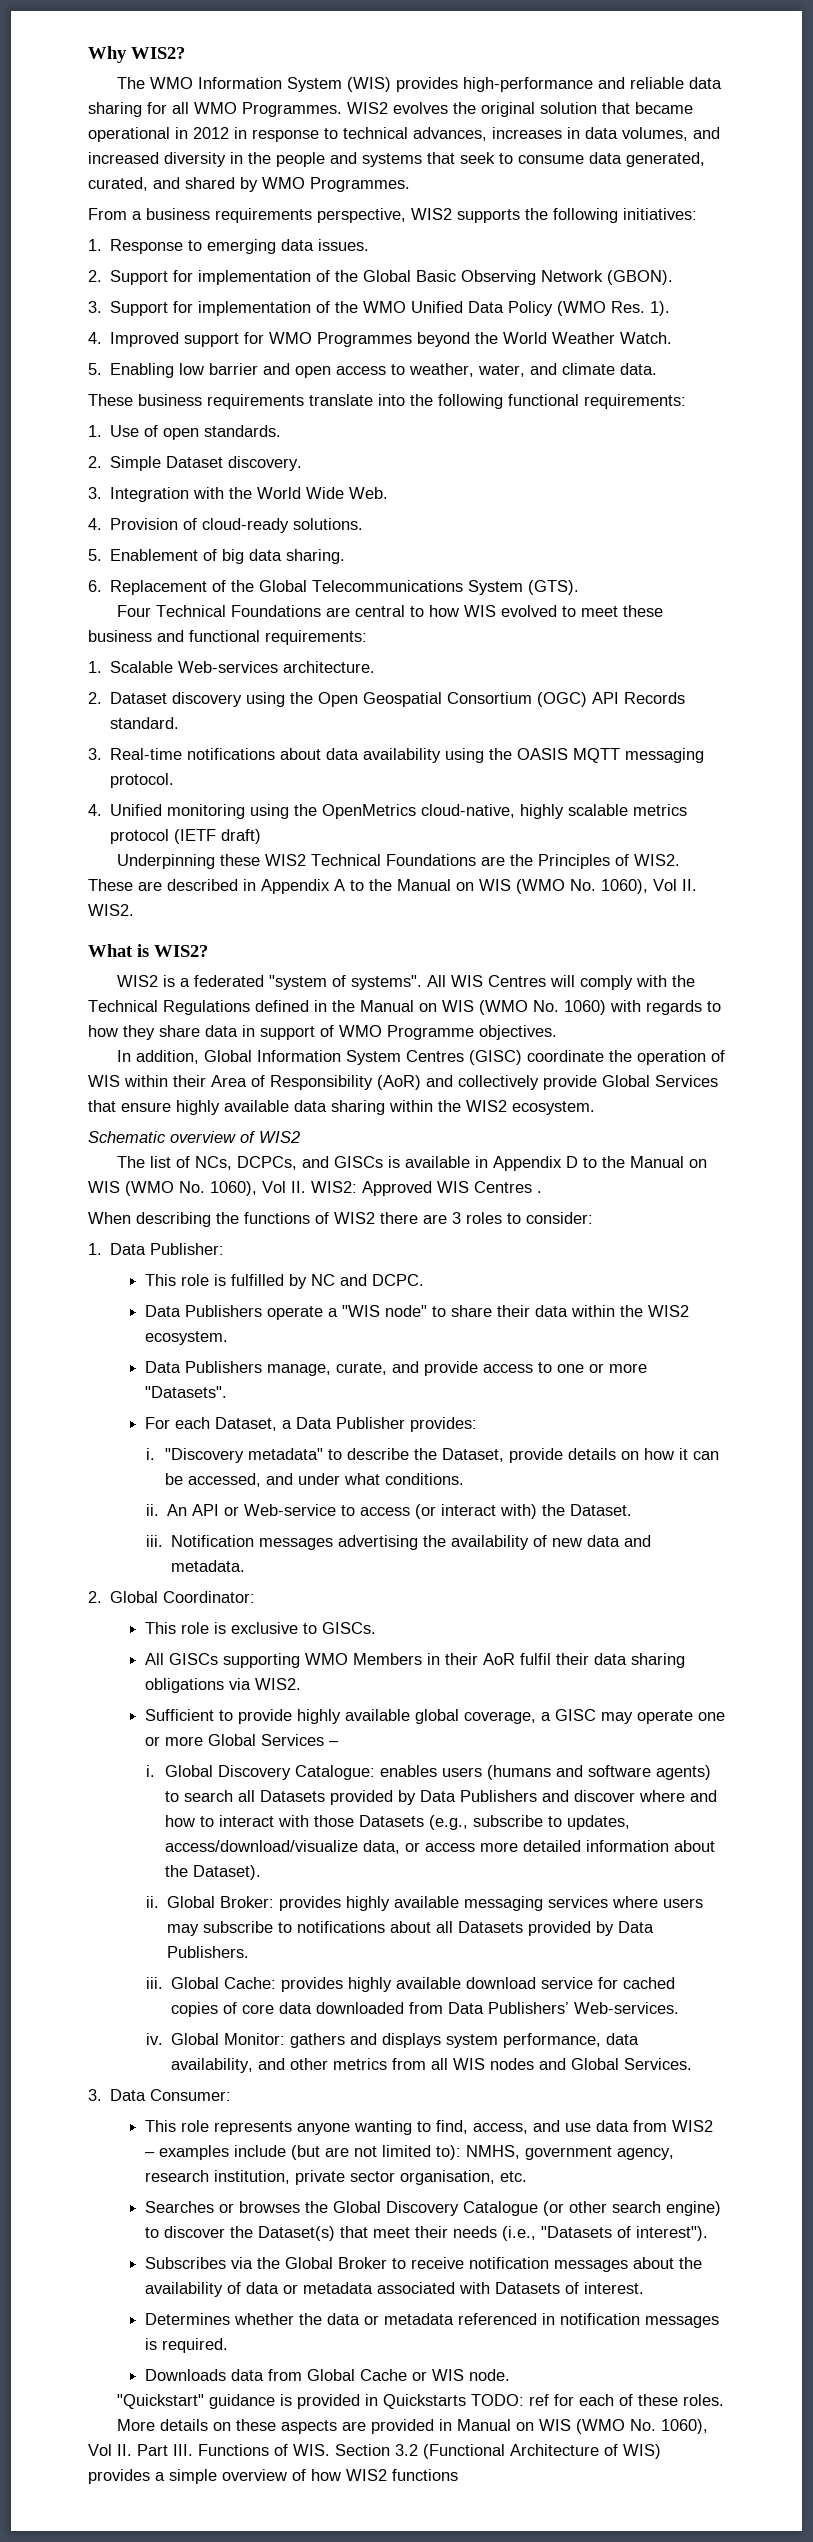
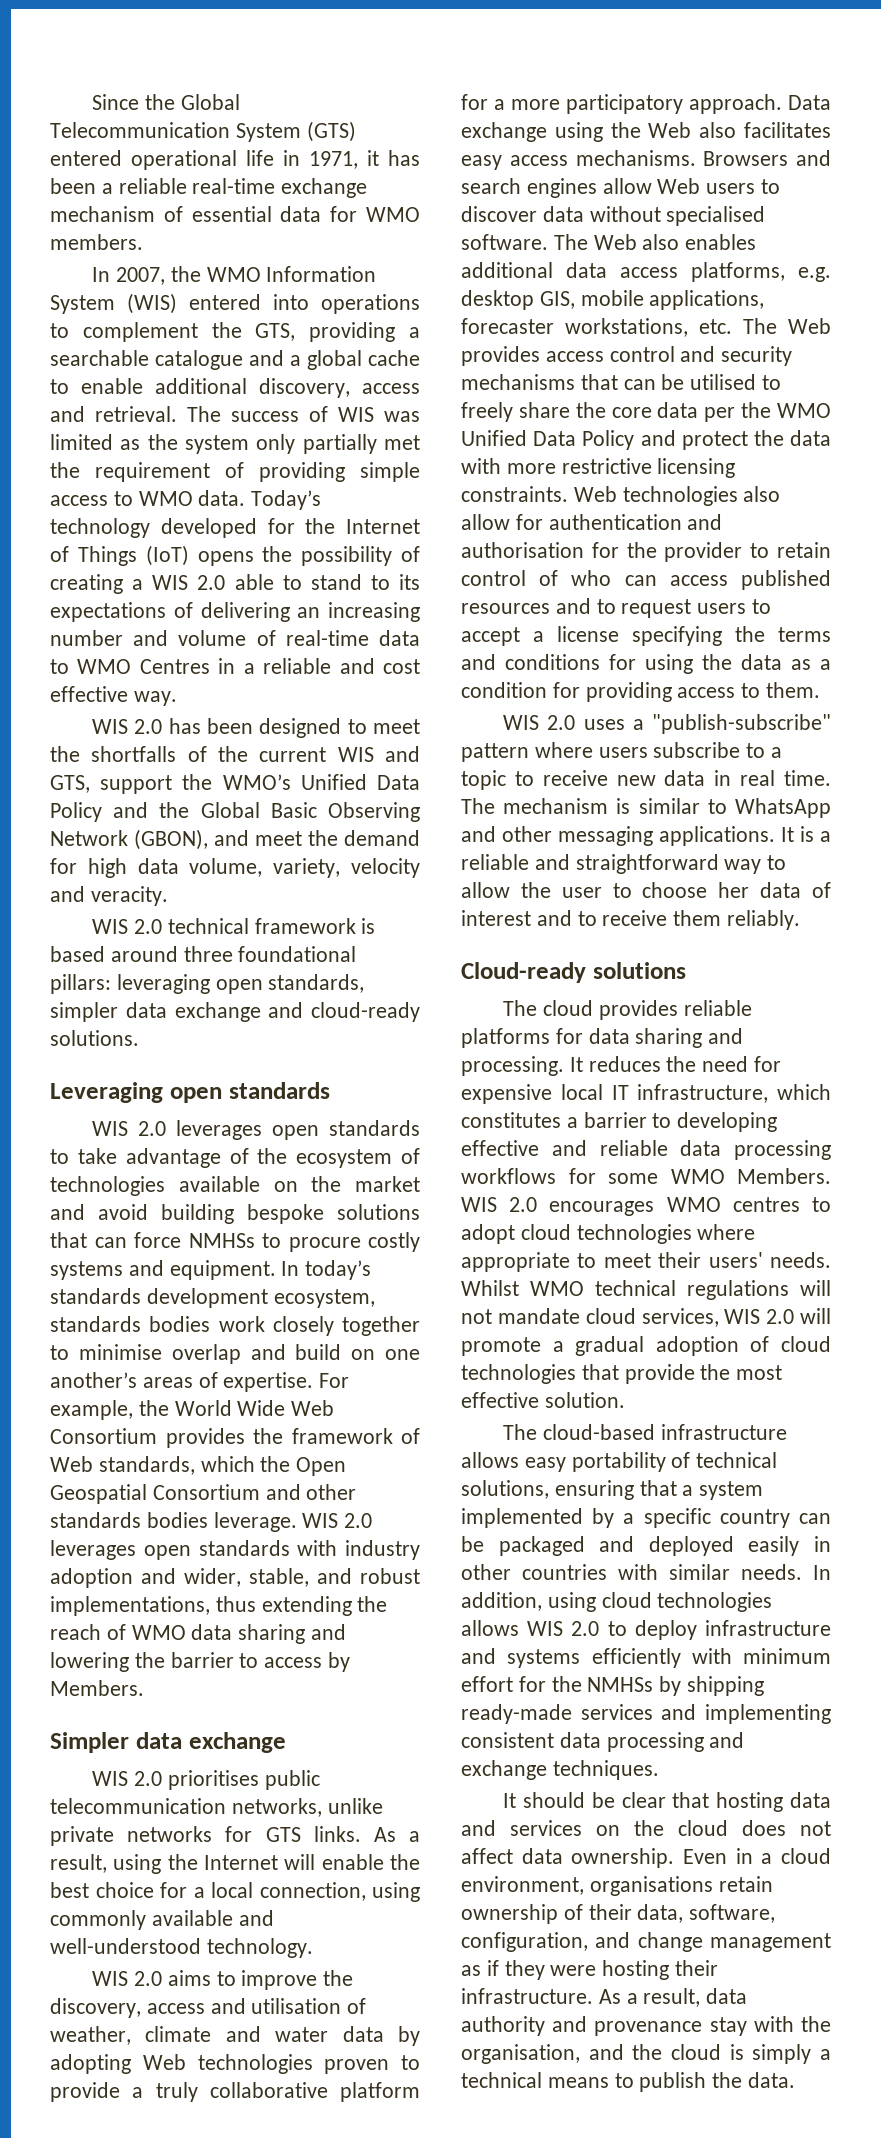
- Why WIS2?
- The WMO Information System (WIS) provides high-performance and reliable data sharing for all WMO Programmes. WIS2 evolves the original solution that became operational in 2012 in response to technical advances, increases in data volumes, and increased diversity in the people and systems that seek to consume data generated, curated, and shared by WMO Programmes.
- From a business requirements perspective, WIS2 supports the following initiatives:
- 1. Response to emerging data issues.
- 2. Support for implementation of the Global Basic Observing Network (GBON).
- 3. Support for implementation of the WMO Unified Data Policy (WMO Res. 1).
- 4. Improved support for WMO Programmes beyond the World Weather Watch.
- 5. Enabling low barrier and open access to weather, water, and climate data.
- These business requirements translate into the following functional requirements:
- 1. Use of open standards.
- 2. Simple Dataset discovery.
- 3. Integration with the World Wide Web.
- 4. Provision of cloud-ready solutions.
- 5. Enablement of big data sharing.
- 6. Replacement of the Global Telecommunications System (GTS).
- Four Technical Foundations are central to how WIS evolved to meet these business and functional requirements:
- 1. Scalable Web-services architecture.
- 2. Dataset discovery using the Open Geospatial Consortium (OGC) API Records standard.
- 3. Real-time notifications about data availability using the OASIS MQTT messaging protocol.
- 4. Unified monitoring using the OpenMetrics cloud-native, highly scalable metrics protocol (IETF draft)
- Underpinning these WIS2 Technical Foundations are the Principles of WIS2. These are described in Appendix A to the Manual on WIS (WMO No. 1060), Vol II. WIS2.
- What is WIS2?
- WIS2 is a federated "system of systems". All WIS Centres will comply with the Technical Regulations defined in the Manual on WIS (WMO No. 1060) with regards to how they share data in support of WMO Programme objectives.
- In addition, Global Information System Centres (GISC) coordinate the operation of WIS within their Area of Responsibility (AoR) and collectively provide Global Services that ensure highly available data sharing within the WIS2 ecosystem.
- Schematic overview of WIS2
- The list of NCs, DCPCs, and GISCs is available in Appendix D to the Manual on WIS (WMO No. 1060), Vol II. WIS2: Approved WIS Centres .
- When describing the functions of WIS2 there are 3 roles to consider:
- 1. Data Publisher:
- This role is fulfilled by NC and DCPC.
- Data Publishers operate a "WIS node" to share their data within the WIS2 ecosystem.
- Data Publishers manage, curate, and provide access to one or more "Datasets".
- For each Dataset, a Data Publisher provides:
- i. "Discovery metadata" to describe the Dataset, provide details on how it can be accessed, and under what conditions.
- ii. An API or Web-service to access (or interact with) the Dataset.
- iii. Notification messages advertising the availability of new data and metadata.
- 2. Global Coordinator:
- This role is exclusive to GISCs.
- All GISCs supporting WMO Members in their AoR fulfil their data sharing obligations via WIS2.
- Sufficient to provide highly available global coverage, a GISC may operate one or more Global Services –
- i. Global Discovery Catalogue: enables users (humans and software agents) to search all Datasets provided by Data Publishers and discover where and how to interact with those Datasets (e.g., subscribe to updates, access/download/visualize data, or access more detailed information about the Dataset).
- ii. Global Broker: provides highly available messaging services where users may subscribe to notifications about all Datasets provided by Data Publishers.
- iii. Global Cache: provides highly available download service for cached copies of core data downloaded from Data Publishers’ Web-services.
- iv. Global Monitor: gathers and displays system performance, data availability, and other metrics from all WIS nodes and Global Services.
- 3. Data Consumer:
- This role represents anyone wanting to find, access, and use data from WIS2 – examples include (but are not limited to): NMHS, government agency, research institution, private sector organisation, etc.
- Searches or browses the Global Discovery Catalogue (or other search engine) to discover the Dataset(s) that meet their needs (i.e., "Datasets of interest").
- Subscribes via the Global Broker to receive notification messages about the availability of data or metadata associated with Datasets of interest.
- Determines whether the data or metadata referenced in notification messages is required.
- Downloads data from Global Cache or WIS node.
- "Quickstart" guidance is provided in Quickstarts TODO: ref for each of these roles.
- More details on these aspects are provided in Manual on WIS (WMO No. 1060), Vol II. Part III. Functions of WIS. Section 3.2 (Functional Architecture of WIS) provides a simple overview of how WIS2 functions
+ Since the Global Telecommunication System (GTS) entered operational life in 1971, it has been a reliable real-time exchange mechanism of essential data for WMO members.
+ In 2007, the WMO Information System (WIS) entered into operations to complement the GTS, providing a searchable catalogue and a global cache to enable additional discovery, access and retrieval. The success of WIS was limited as the system only partially met the requirement of providing simple access to WMO data. Today’s technology developed for the Internet of Things (IoT) opens the possibility of creating a WIS 2.0 able to stand to its expectations of delivering an increasing number and volume of real-time data to WMO Centres in a reliable and cost effective way.
+ WIS 2.0 has been designed to meet the shortfalls of the current WIS and GTS, support the WMO’s Unified Data Policy and the Global Basic Observing Network (GBON), and meet the demand for high data volume, variety, velocity and veracity.
+ WIS 2.0 technical framework is based around three foundational pillars: leveraging open standards, simpler data exchange and cloud-ready solutions.
+ Leveraging open standards
+ WIS 2.0 leverages open standards to take advantage of the ecosystem of technologies available on the market and avoid building bespoke solutions that can force NMHSs to procure costly systems and equipment. In today’s standards development ecosystem, standards bodies work closely together to minimise overlap and build on one another’s areas of expertise. For example, the World Wide Web Consortium provides the framework of Web standards, which the Open Geospatial Consortium and other standards bodies leverage. WIS 2.0 leverages open standards with industry adoption and wider, stable, and robust implementations, thus extending the reach of WMO data sharing and lowering the barrier to access by Members.
+ Simpler data exchange
+ WIS 2.0 prioritises public telecommunication networks, unlike private networks for GTS links. As a result, using the Internet will enable the best choice for a local connection, using commonly available and well-understood technology.
+ WIS 2.0 aims to improve the discovery, access and utilisation of weather, climate and water data by adopting Web technologies proven to provide a truly collaborative platform for a more participatory approach. Data exchange using the Web also facilitates easy access mechanisms. Browsers and search engines allow Web users to discover data without specialised software. The Web also enables additional data access platforms, e.g. desktop GIS, mobile applications, forecaster workstations, etc. The Web provides access control and security mechanisms that can be utilised to freely share the core data per the WMO Unified Data Policy and protect the data with more restrictive licensing constraints. Web technologies also allow for authentication and authorisation for the provider to retain control of who can access published resources and to request users to accept a license specifying the terms and conditions for using the data as a condition for providing access to them.
+ WIS 2.0 uses a "publish-subscribe" pattern where users subscribe to a topic to receive new data in real time. The mechanism is similar to WhatsApp and other messaging applications. It is a reliable and straightforward way to allow the user to choose her data of interest and to receive them reliably.
+ Cloud-ready solutions
+ The cloud provides reliable platforms for data sharing and processing. It reduces the need for expensive local IT infrastructure, which constitutes a barrier to developing effective and reliable data processing workflows for some WMO Members. WIS 2.0 encourages WMO centres to adopt cloud technologies where appropriate to meet their users' needs. Whilst WMO technical regulations will not mandate cloud services, WIS 2.0 will promote a gradual adoption of cloud technologies that provide the most effective solution.
+ The cloud-based infrastructure allows easy portability of technical solutions, ensuring that a system implemented by a specific country can be packaged and deployed easily in other countries with similar needs. In addition, using cloud technologies allows WIS 2.0 to deploy infrastructure and systems efficiently with minimum effort for the NMHSs by shipping ready-made services and implementing consistent data processing and exchange techniques.
+ It should be clear that hosting data and services on the cloud does not affect data ownership. Even in a cloud environment, organisations retain ownership of their data, software, configuration, and change management as if they were hosting their infrastructure. As a result, data authority and provenance stay with the organisation, and the cloud is simply a technical means to publish the data.

